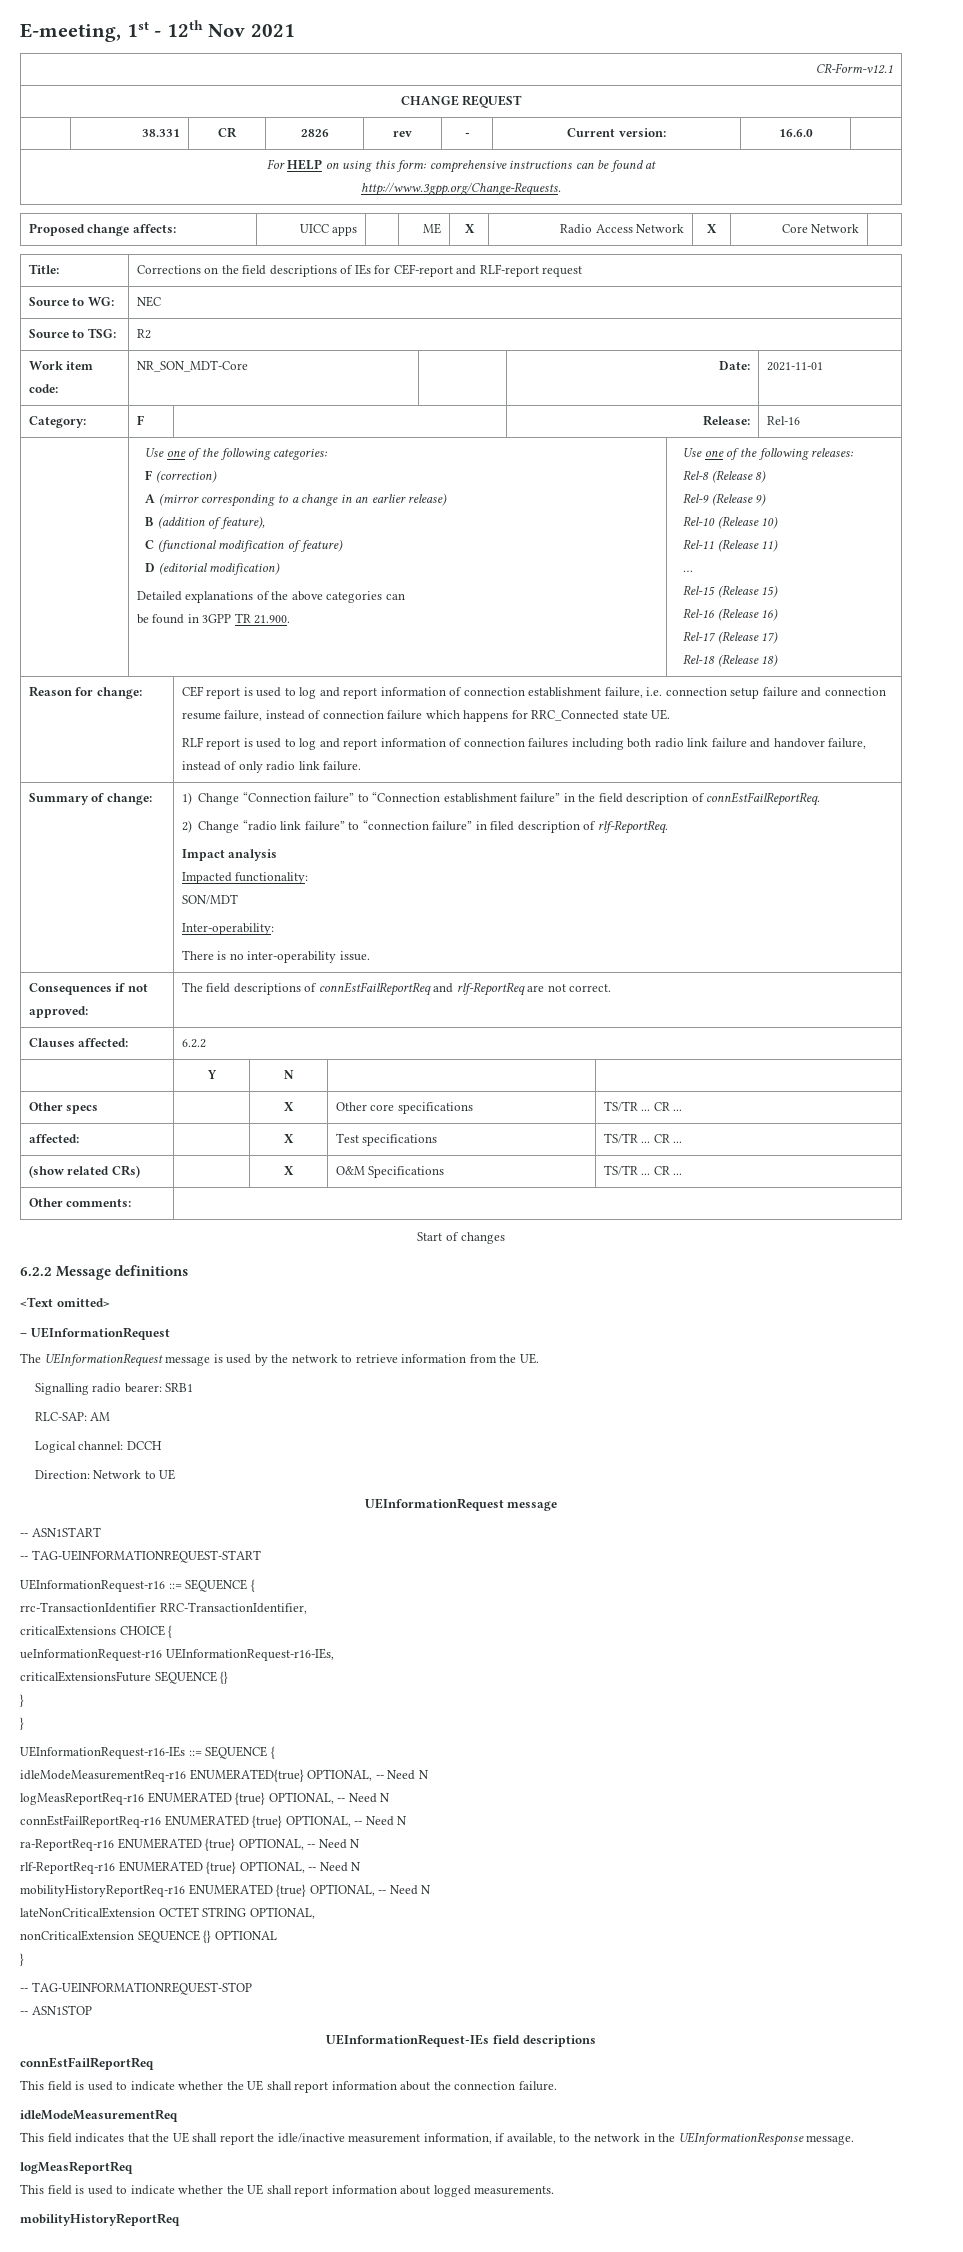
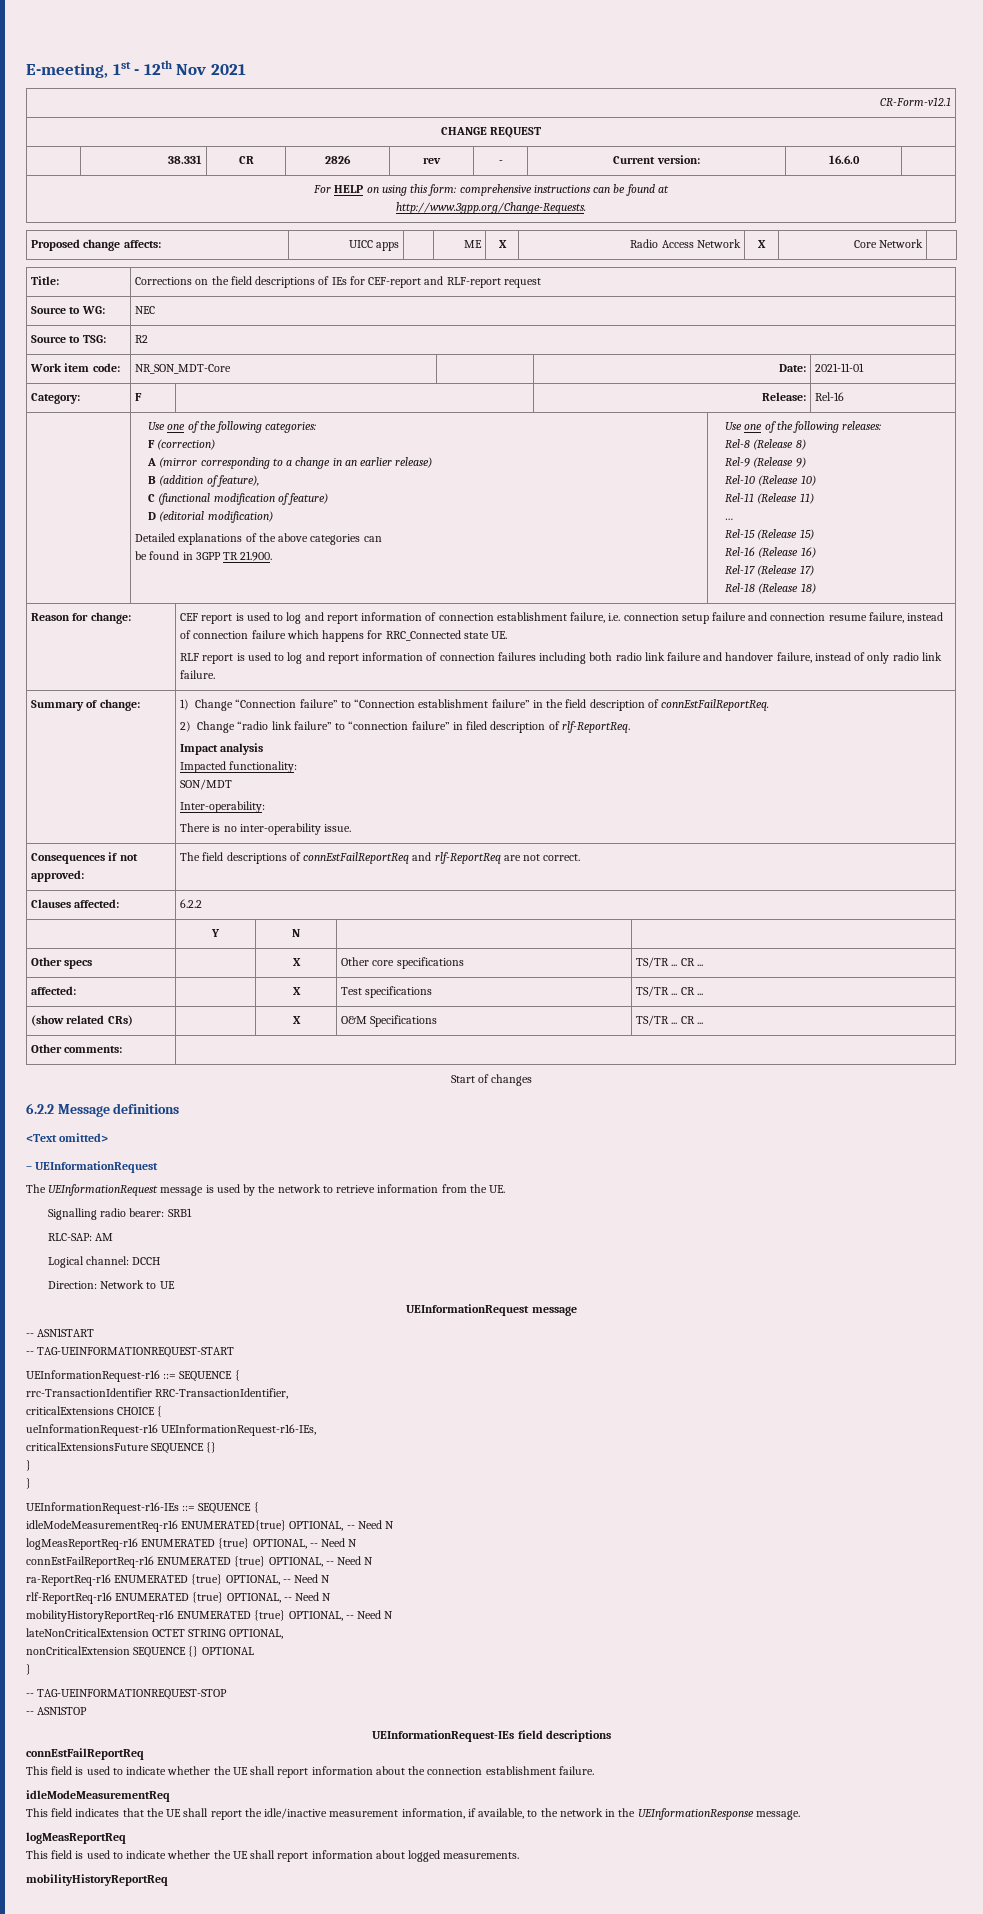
- This field is used to indicate whether the UE shall report information about the connection failure.
+ This field is used to indicate whether the UE shall report information about the connection establishment failure.

